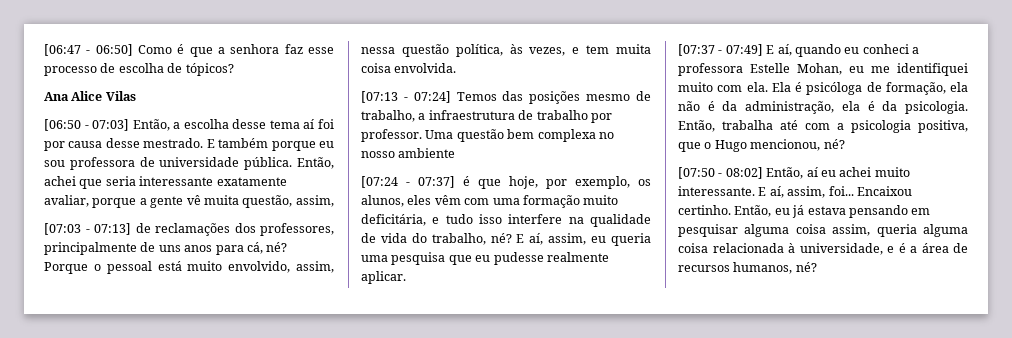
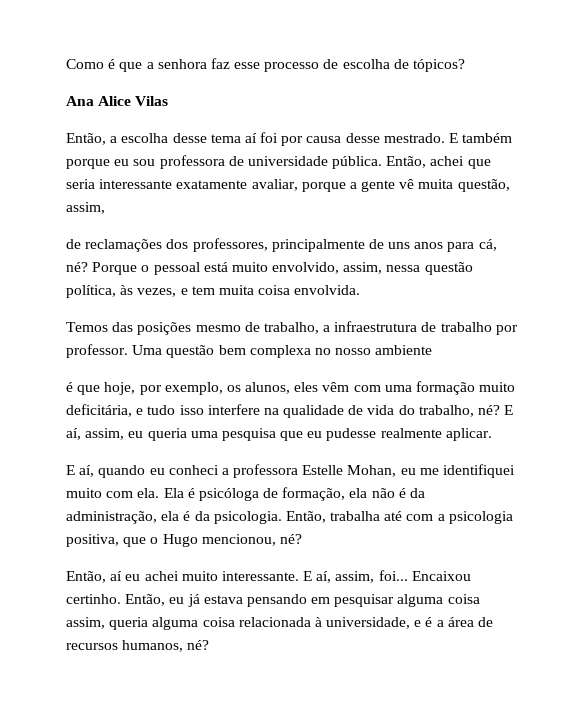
- [06:47 - 06:50] Como é que a senhora faz esse processo de escolha de tópicos?
+ Como é que a senhora faz esse processo de escolha de tópicos?
- [06:50 - 07:03] Então, a escolha desse tema aí foi por causa desse mestrado.
+ Então, a escolha desse tema aí foi por causa desse mestrado.
- [07:03 - 07:13] de reclamações dos professores, principalmente de uns anos para cá, né?
+ de reclamações dos professores, principalmente de uns anos para cá, né?
- [07:13 - 07:24] Temos das posições mesmo de trabalho, a infraestrutura de trabalho por professor.
+ Temos das posições mesmo de trabalho, a infraestrutura de trabalho por professor.
- [07:24 - 07:37] é que hoje, por exemplo, os alunos, eles vêm com uma formação muito deficitária, e tudo isso interfere na qualidade de vida do trabalho, né?
+ é que hoje, por exemplo, os alunos, eles vêm com uma formação muito deficitária, e tudo isso interfere na qualidade de vida do trabalho, né?
- [07:37 - 07:49] E aí, quando eu conheci a professora Estelle Mohan, eu me identifiquei muito com ela.
+ E aí, quando eu conheci a professora Estelle Mohan, eu me identifiquei muito com ela.
- [07:50 - 08:02] Então, aí eu achei muito interessante.
+ Então, aí eu achei muito interessante.

